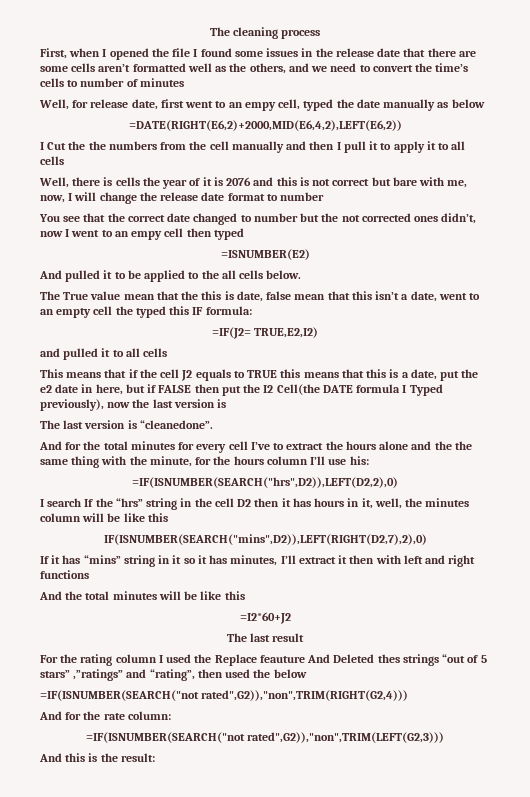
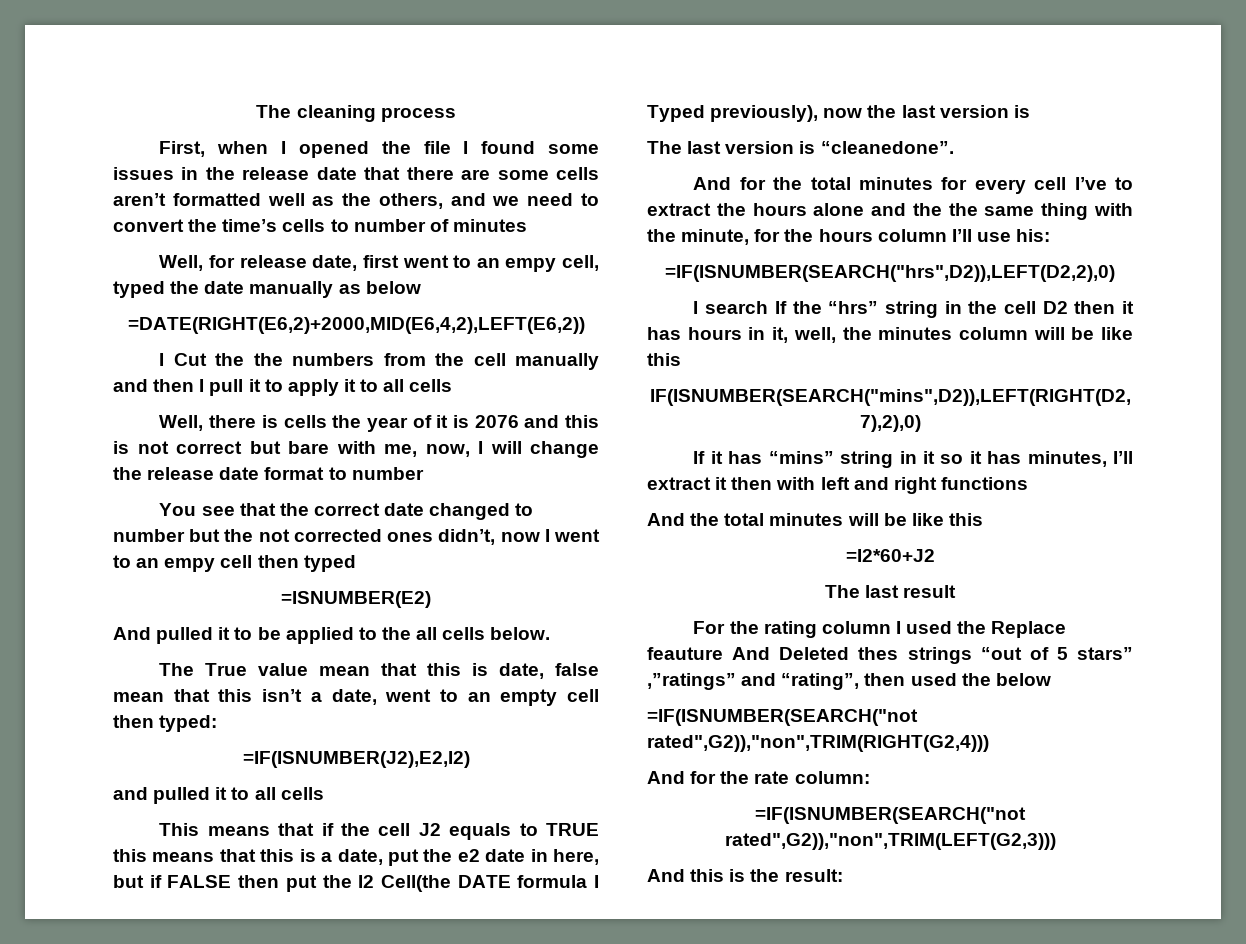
- The True value mean that the this is date, false mean that this isn’t a date, went to an empty cell the typed this IF formula:
- =IF(J2= TRUE,E2,I2)
+ The True value mean that this is date, false mean that this isn’t a date, went to an empty cell then typed:
+ =IF(ISNUMBER(J2),E2,I2)

